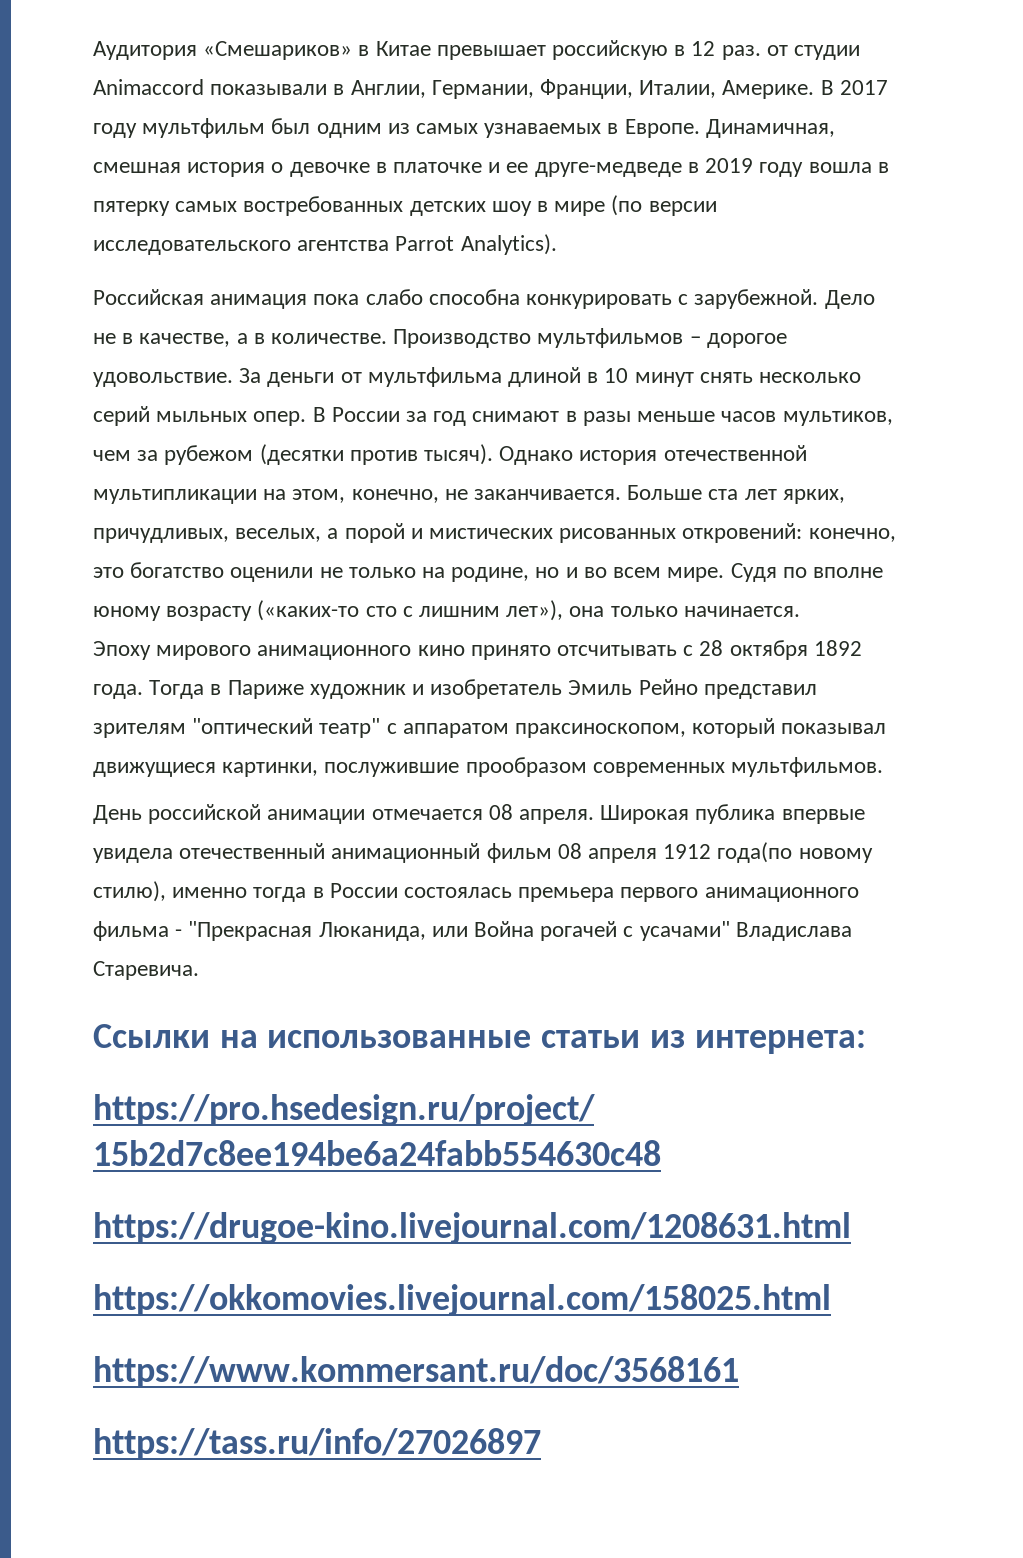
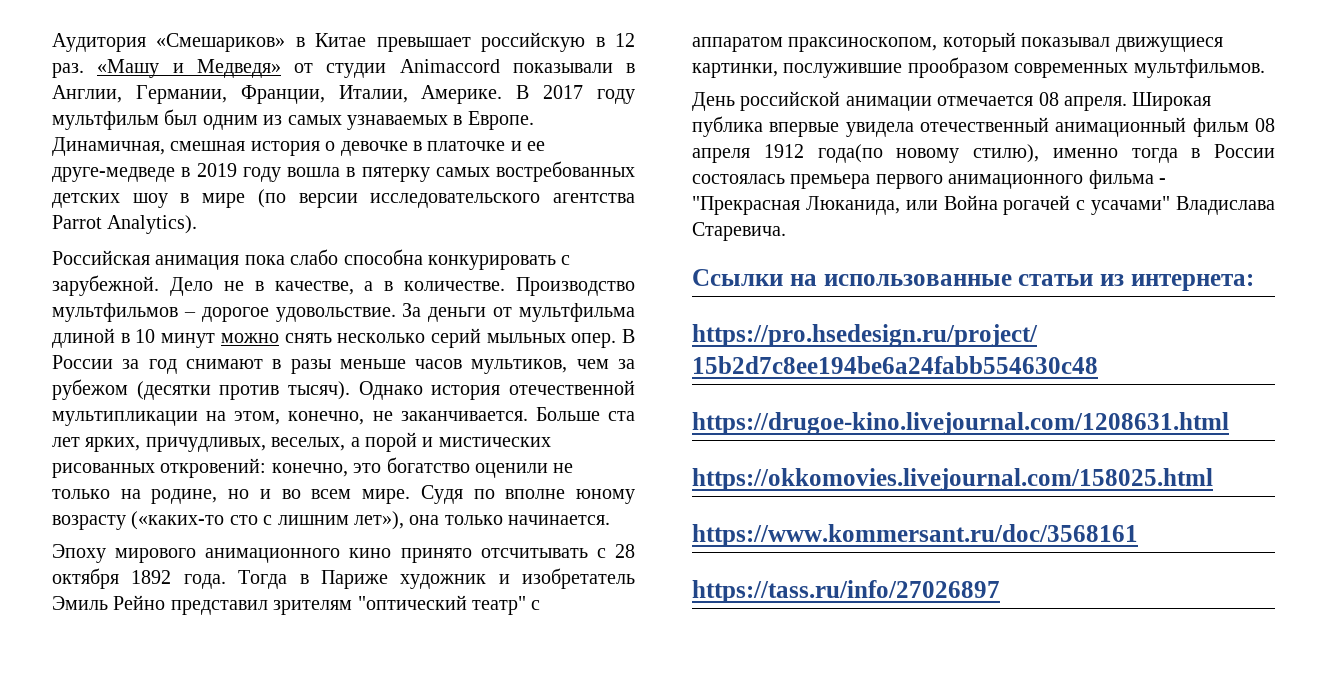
- Аудитория «Смешариков» в Китае превышает российскую в 12 раз. от студии Animaccord показывали в Англии, Германии, Франции, Италии, Америке.
+ Аудитория «Смешариков» в Китае превышает российскую в 12 раз. «Машу и Медведя» от студии Animaccord показывали в Англии, Германии, Франции, Италии, Америке.
- За деньги от мультфильма длиной в 10 минут снять несколько серий мыльных опер.
+ За деньги от мультфильма длиной в 10 минут можно снять несколько серий мыльных опер.

